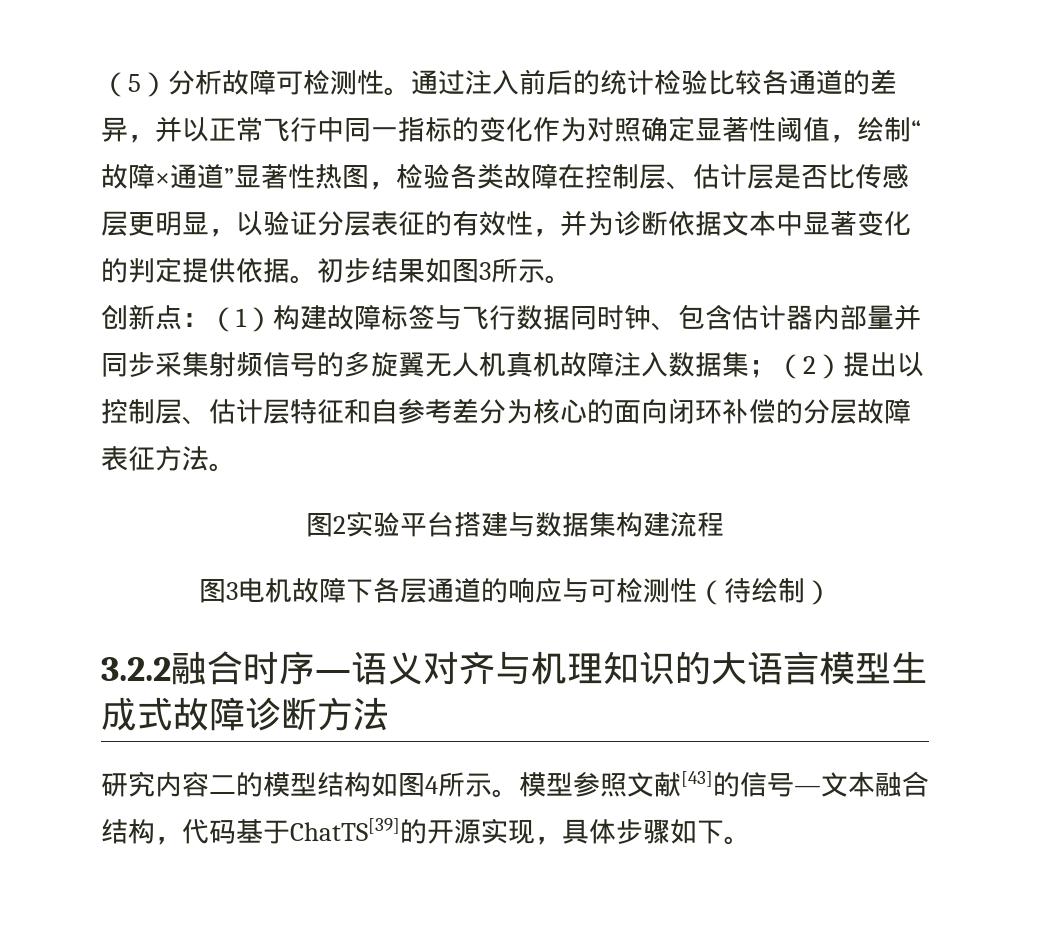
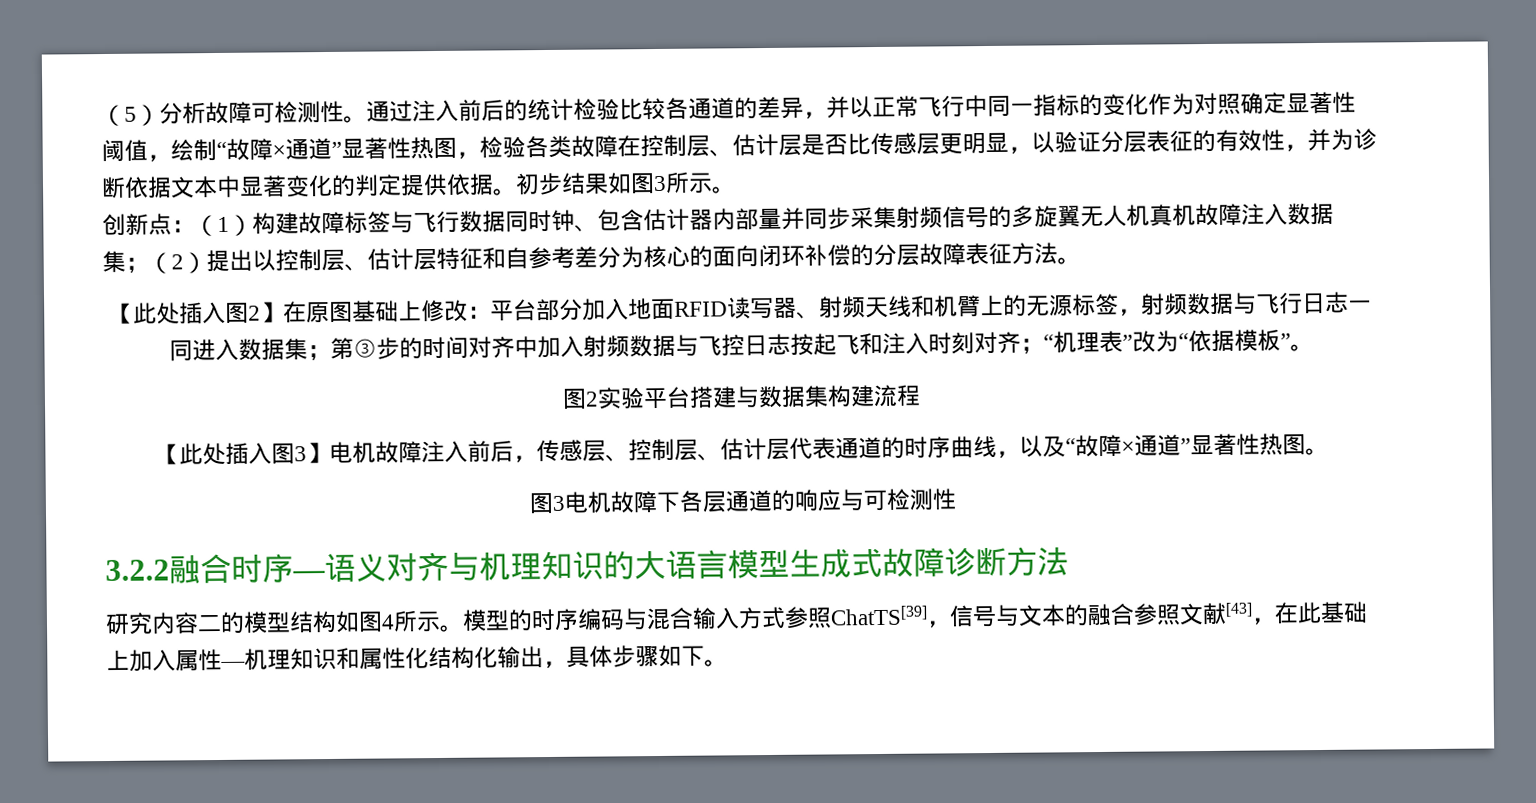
+ 【此处插入图2】在原图基础上修改：平台部分加入地面RFID读写器、射频天线和机臂上的无源标签，射频数据与飞行日志一同进入数据集；第③步的时间对齐中加入射频数据与飞控日志按起飞和注入时刻对齐；“机理表”改为“依据模板”。
+ 【此处插入图3】电机故障注入前后，传感层、控制层、估计层代表通道的时序曲线，以及“故障×通道”显著性热图。
- 图3电机故障下各层通道的响应与可检测性（待绘制）
+ 图3电机故障下各层通道的响应与可检测性
- 模型参照文献[43]的信号—文本融合结构，代码基于ChatTS[39]的开源实现，具体步骤如下。
+ 模型的时序编码与混合输入方式参照ChatTS[39]，信号与文本的融合参照文献[43]，在此基础上加入属性—机理知识和属性化结构化输出，具体步骤如下。

